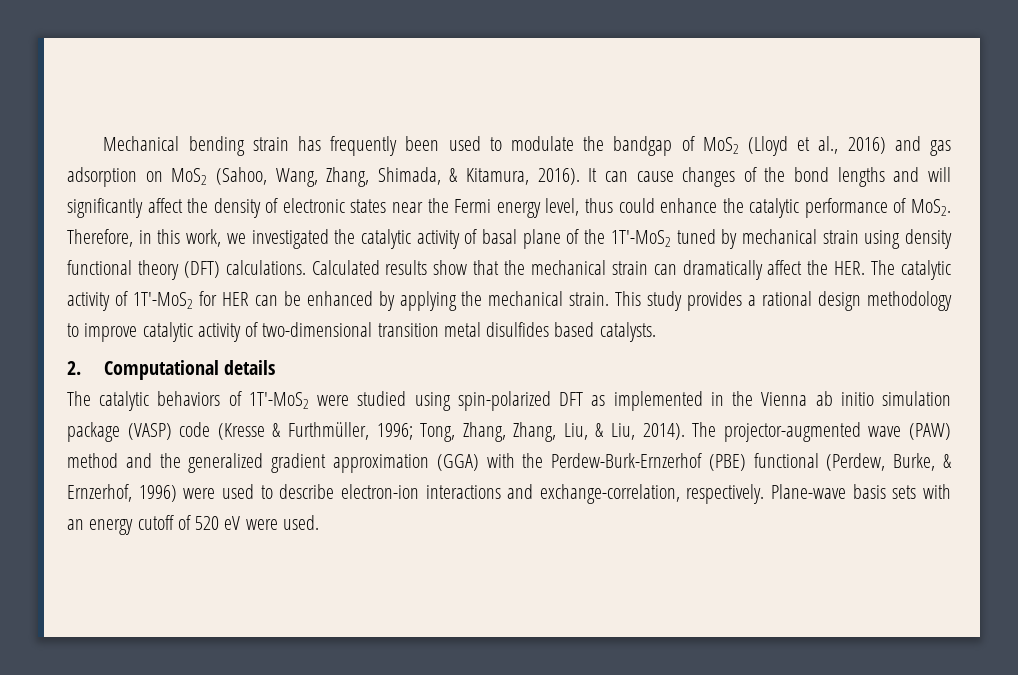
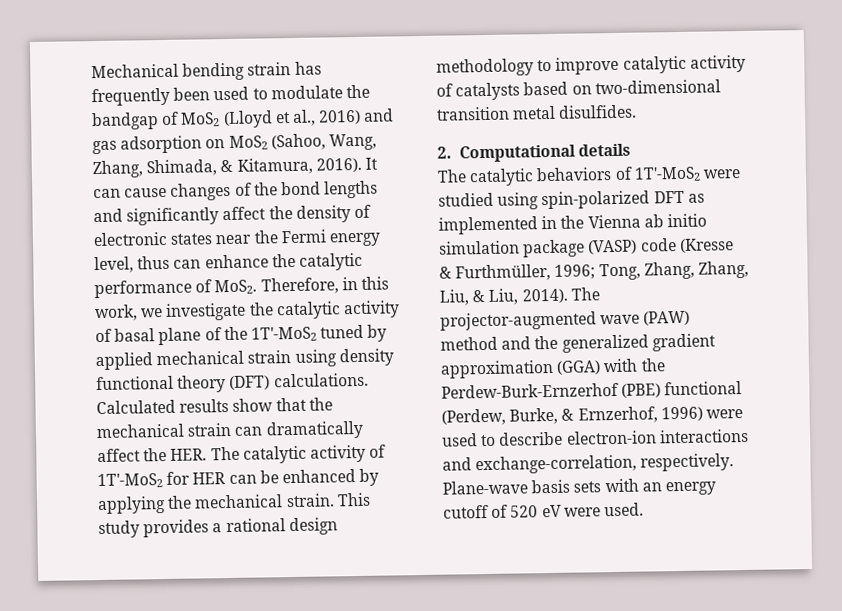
- It can cause changes of the bond lengths and will significantly affect the density of electronic states near the Fermi energy level, thus could enhance the catalytic performance of MoS2.
+ It can cause changes of the bond lengths and significantly affect the density of electronic states near the Fermi energy level, thus can enhance the catalytic performance of MoS2.
- Therefore, in this work, we investigated the catalytic activity of basal plane of the 1T'-MoS2 tuned by mechanical strain using density functional theory (DFT) calculations.
+ Therefore, in this work, we investigate the catalytic activity of basal plane of the 1T'-MoS2 tuned by applied mechanical strain using density functional theory (DFT) calculations.
- This study provides a rational design methodology to improve catalytic activity of two-dimensional transition metal disulfides based catalysts.
+ This study provides a rational design methodology to improve catalytic activity of catalysts based on two-dimensional transition metal disulfides.

